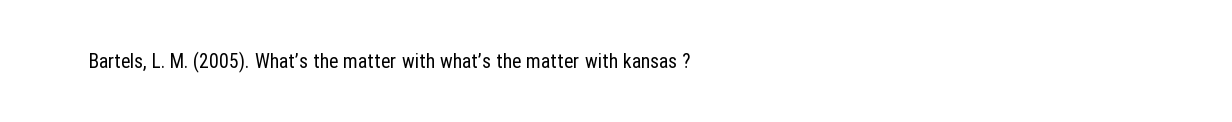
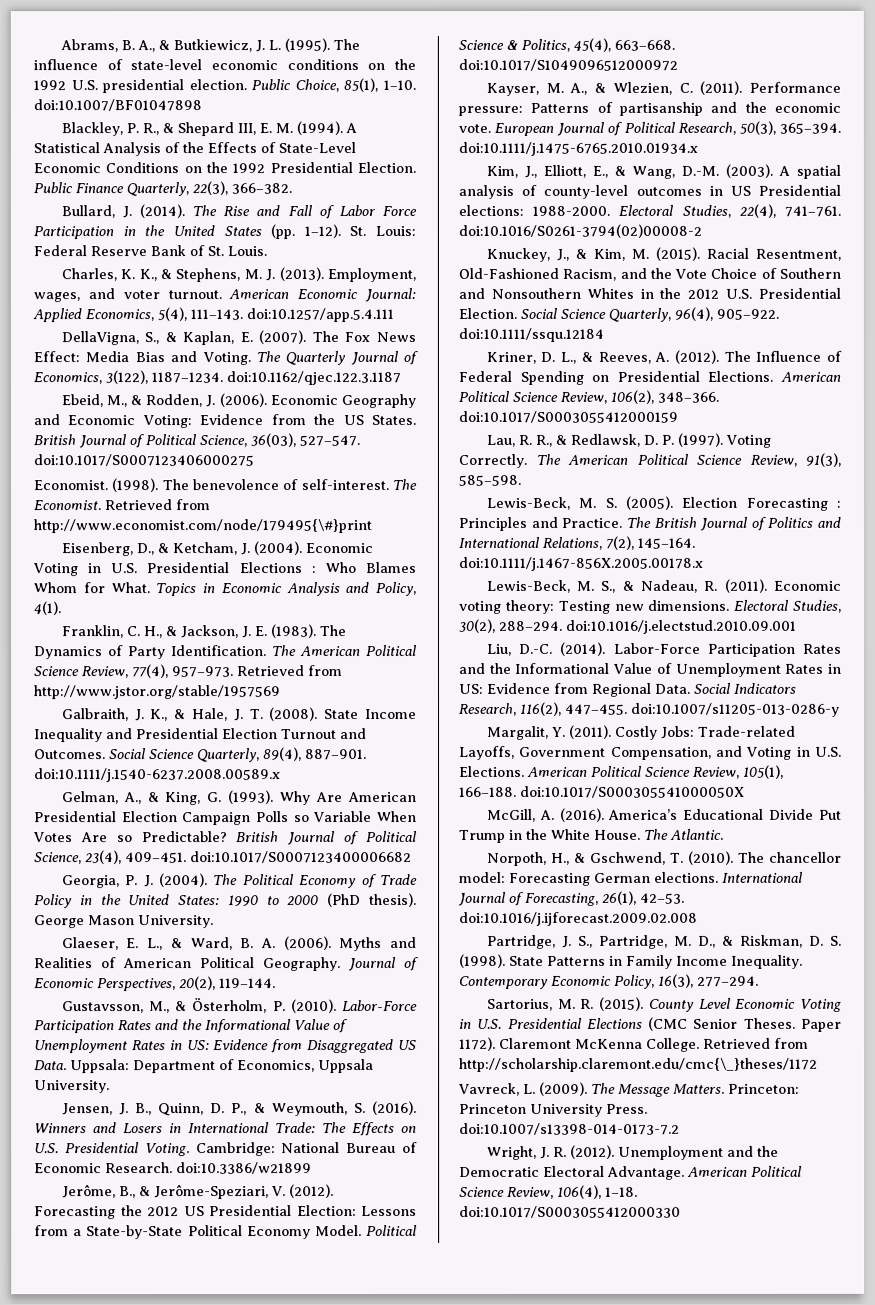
- Bartels, L. M. (2005). What’s the matter with what’s the matter with kansas ?
+ Abrams, B. A., & Butkiewicz, J. L. (1995). The influence of state-level economic conditions on the 1992 U.S. presidential election. Public Choice, 85(1), 1–10. doi:10.1007/BF01047898
+ Blackley, P. R., & Shepard III, E. M. (1994). A Statistical Analysis of the Effects of State-Level Economic Conditions on the 1992 Presidential Election. Public Finance Quarterly, 22(3), 366–382.
+ Bullard, J. (2014). The Rise and Fall of Labor Force Participation in the United States (pp. 1–12). St. Louis: Federal Reserve Bank of St. Louis.
+ Charles, K. K., & Stephens, M. J. (2013). Employment, wages, and voter turnout. American Economic Journal: Applied Economics, 5(4), 111–143. doi:10.1257/app.5.4.111
+ DellaVigna, S., & Kaplan, E. (2007). The Fox News Effect: Media Bias and Voting. The Quarterly Journal of Economics, 3(122), 1187–1234. doi:10.1162/qjec.122.3.1187
+ Ebeid, M., & Rodden, J. (2006). Economic Geography and Economic Voting: Evidence from the US States. British Journal of Political Science, 36(03), 527–547. doi:10.1017/S0007123406000275
+ Economist. (1998). The benevolence of self-interest. The Economist. Retrieved from http://www.economist.com/node/179495{\#}print
+ Eisenberg, D., & Ketcham, J. (2004). Economic Voting in U.S. Presidential Elections : Who Blames Whom for What. Topics in Economic Analysis and Policy, 4(1).
+ Franklin, C. H., & Jackson, J. E. (1983). The Dynamics of Party Identification. The American Political Science Review, 77(4), 957–973. Retrieved from http://www.jstor.org/stable/1957569
+ Galbraith, J. K., & Hale, J. T. (2008). State Income Inequality and Presidential Election Turnout and Outcomes. Social Science Quarterly, 89(4), 887–901. doi:10.1111/j.1540-6237.2008.00589.x
+ Gelman, A., & King, G. (1993). Why Are American Presidential Election Campaign Polls so Variable When Votes Are so Predictable? British Journal of Political Science, 23(4), 409–451. doi:10.1017/S0007123400006682
+ Georgia, P. J. (2004). The Political Economy of Trade Policy in the United States: 1990 to 2000 (PhD thesis). George Mason University.
+ Glaeser, E. L., & Ward, B. A. (2006). Myths and Realities of American Political Geography. Journal of Economic Perspectives, 20(2), 119–144.
+ Gustavsson, M., & Österholm, P. (2010). Labor-Force Participation Rates and the Informational Value of Unemployment Rates in US: Evidence from Disaggregated US Data. Uppsala: Department of Economics, Uppsala University.
+ Jensen, J. B., Quinn, D. P., & Weymouth, S. (2016). Winners and Losers in International Trade: The Effects on U.S. Presidential Voting. Cambridge: National Bureau of Economic Research. doi:10.3386/w21899
+ Jerôme, B., & Jerôme-Speziari, V. (2012). Forecasting the 2012 US Presidential Election: Lessons from a State-by-State Political Economy Model. Political Science & Politics, 45(4), 663–668. doi:10.1017/S1049096512000972
+ Kayser, M. A., & Wlezien, C. (2011). Performance pressure: Patterns of partisanship and the economic vote. European Journal of Political Research, 50(3), 365–394. doi:10.1111/j.1475-6765.2010.01934.x
+ Kim, J., Elliott, E., & Wang, D.-M. (2003). A spatial analysis of county-level outcomes in US Presidential elections: 1988-2000. Electoral Studies, 22(4), 741–761. doi:10.1016/S0261-3794(02)00008-2
+ Knuckey, J., & Kim, M. (2015). Racial Resentment, Old-Fashioned Racism, and the Vote Choice of Southern and Nonsouthern Whites in the 2012 U.S. Presidential Election. Social Science Quarterly, 96(4), 905–922. doi:10.1111/ssqu.12184
+ Kriner, D. L., & Reeves, A. (2012). The Influence of Federal Spending on Presidential Elections. American Political Science Review, 106(2), 348–366. doi:10.1017/S0003055412000159
+ Lau, R. R., & Redlawsk, D. P. (1997). Voting Correctly. The American Political Science Review, 91(3), 585–598.
+ Lewis-Beck, M. S. (2005). Election Forecasting : Principles and Practice. The British Journal of Politics and International Relations, 7(2), 145–164. doi:10.1111/j.1467-856X.2005.00178.x
+ Lewis-Beck, M. S., & Nadeau, R. (2011). Economic voting theory: Testing new dimensions. Electoral Studies, 30(2), 288–294. doi:10.1016/j.electstud.2010.09.001
+ Liu, D.-C. (2014). Labor-Force Participation Rates and the Informational Value of Unemployment Rates in US: Evidence from Regional Data. Social Indicators Research, 116(2), 447–455. doi:10.1007/s11205-013-0286-y
+ Margalit, Y. (2011). Costly Jobs: Trade-related Layoffs, Government Compensation, and Voting in U.S. Elections. American Political Science Review, 105(1), 166–188. doi:10.1017/S000305541000050X
+ McGill, A. (2016). America’s Educational Divide Put Trump in the White House. The Atlantic.
+ Norpoth, H., & Gschwend, T. (2010). The chancellor model: Forecasting German elections. International Journal of Forecasting, 26(1), 42–53. doi:10.1016/j.ijforecast.2009.02.008
+ Partridge, J. S., Partridge, M. D., & Riskman, D. S. (1998). State Patterns in Family Income Inequality. Contemporary Economic Policy, 16(3), 277–294.
+ Sartorius, M. R. (2015). County Level Economic Voting in U.S. Presidential Elections (CMC Senior Theses. Paper 1172). Claremont McKenna College. Retrieved from http://scholarship.claremont.edu/cmc{\_}theses/1172
+ Vavreck, L. (2009). The Message Matters. Princeton: Princeton University Press. doi:10.1007/s13398-014-0173-7.2
+ Wright, J. R. (2012). Unemployment and the Democratic Electoral Advantage. American Political Science Review, 106(4), 1–18. doi:10.1017/S0003055412000330

